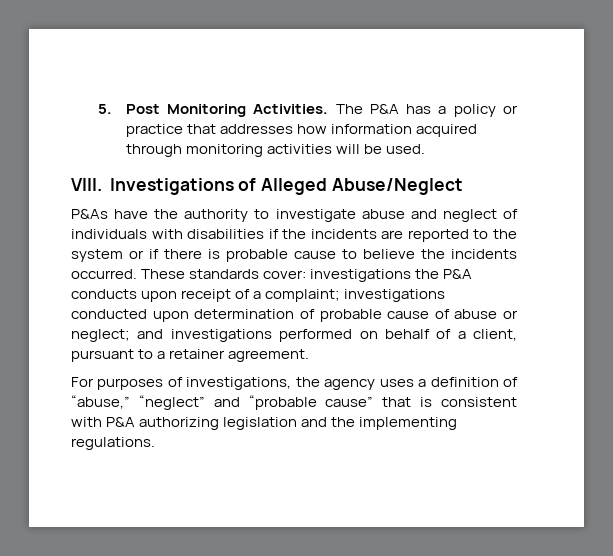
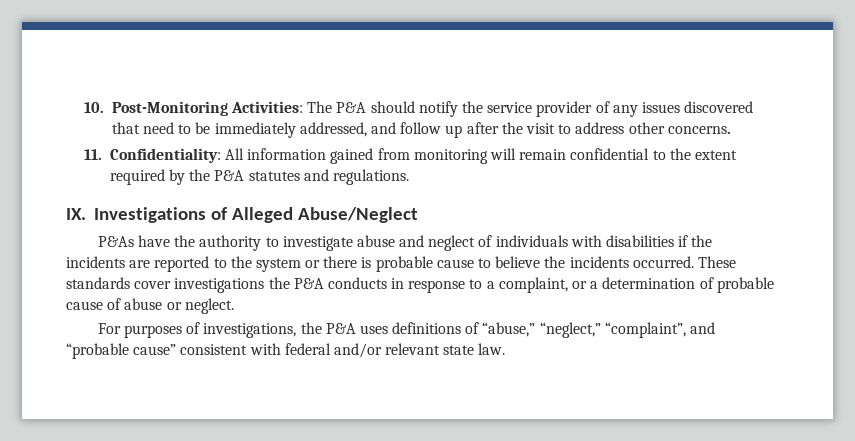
- 5. Post Monitoring Activities. The P&A has a policy or practice that addresses how information acquired through monitoring activities will be used.
- VIII. Investigations of Alleged Abuse/Neglect
+ 10. Post-Monitoring Activities: The P&A should notify the service provider of any issues discovered that need to be immediately addressed, and follow up after the visit to address other concerns.
+ 11. Confidentiality: All information gained from monitoring will remain confidential to the extent required by the P&A statutes and regulations.
+ IX. Investigations of Alleged Abuse/Neglect
- P&As have the authority to investigate abuse and neglect of individuals with disabilities if the incidents are reported to the system or if there is probable cause to believe the incidents occurred.
+ P&As have the authority to investigate abuse and neglect of individuals with disabilities if the incidents are reported to the system or there is probable cause to believe the incidents occurred.
- These standards cover: investigations the P&A conducts upon receipt of a complaint; investigations conducted upon determination of probable cause of abuse or neglect; and investigations performed on behalf of a client, pursuant to a retainer agreement.
+ These standards cover investigations the P&A conducts in response to a complaint, or a determination of probable cause of abuse or neglect.
- For purposes of investigations, the agency uses a definition of “abuse,” “neglect” and “probable cause” that is consistent with P&A authorizing legislation and the implementing regulations.
+ For purposes of investigations, the P&A uses definitions of “abuse,” “neglect,” “complaint”, and “probable cause” consistent with federal and/or relevant state law.

